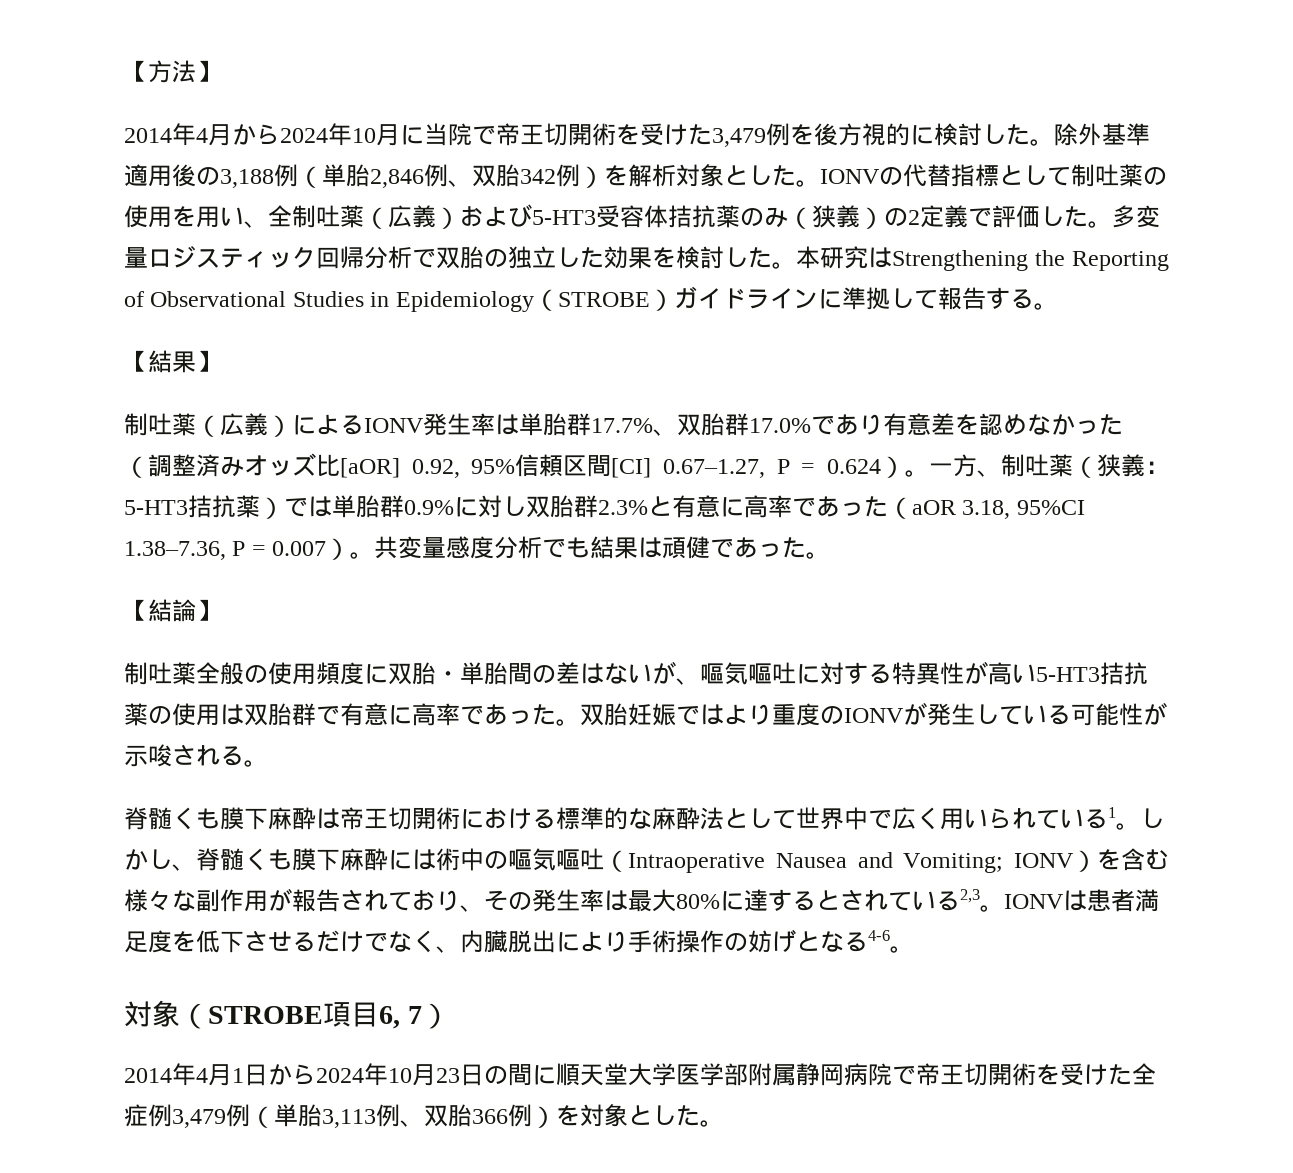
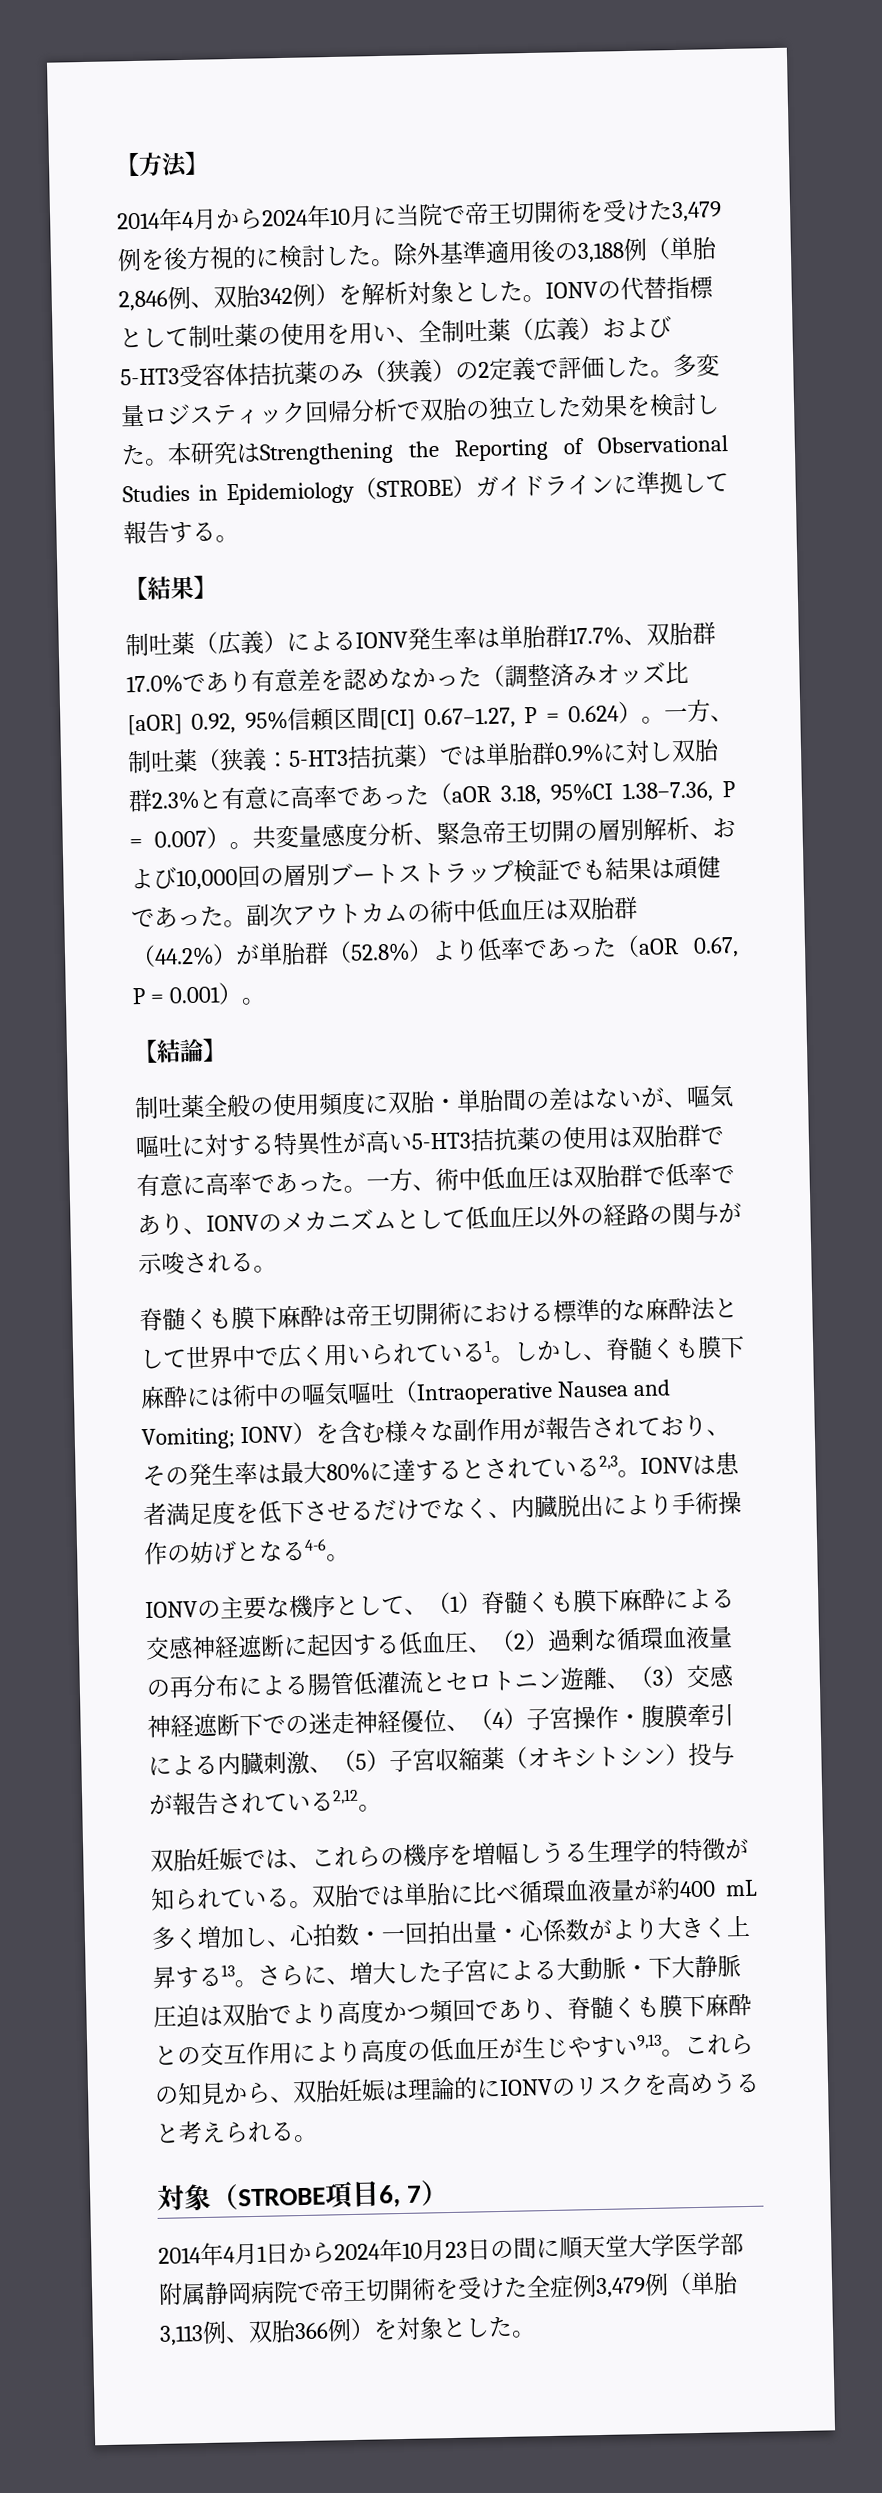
- 共変量感度分析でも結果は頑健であった。
+ 共変量感度分析、緊急帝王切開の層別解析、および10,000回の層別ブートストラップ検証でも結果は頑健であった。副次アウトカムの術中低血圧は双胎群（44.2%）が単胎群（52.8%）より低率であった（aOR 0.67, P = 0.001）。
- 双胎妊娠ではより重度のIONVが発生している可能性が示唆される。
+ 一方、術中低血圧は双胎群で低率であり、IONVのメカニズムとして低血圧以外の経路の関与が示唆される。
+ IONVの主要な機序として、（1）脊髄くも膜下麻酔による交感神経遮断に起因する低血圧、（2）過剰な循環血液量の再分布による腸管低灌流とセロトニン遊離、（3）交感神経遮断下での迷走神経優位、（4）子宮操作・腹膜牽引による内臓刺激、（5）子宮収縮薬（オキシトシン）投与が報告されている2,12。
+ 双胎妊娠では、これらの機序を増幅しうる生理学的特徴が知られている。双胎では単胎に比べ循環血液量が約400 mL多く増加し、心拍数・一回拍出量・心係数がより大きく上昇する13。さらに、増大した子宮による大動脈・下大静脈圧迫は双胎でより高度かつ頻回であり、脊髄くも膜下麻酔との交互作用により高度の低血圧が生じやすい9,13。これらの知見から、双胎妊娠は理論的にIONVのリスクを高めうると考えられる。

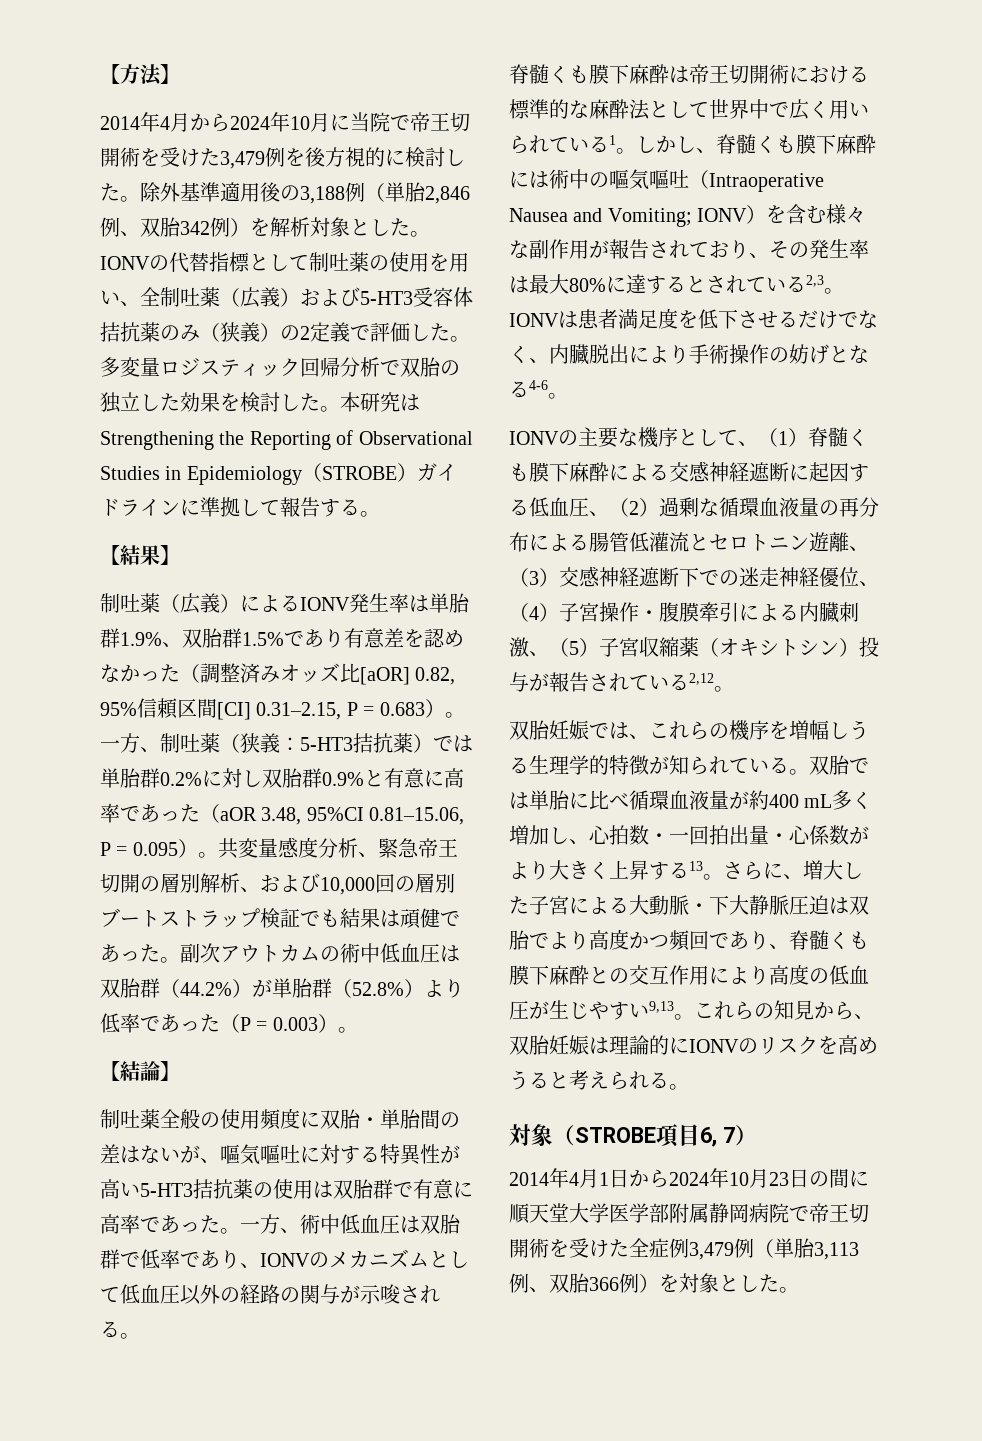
- 制吐薬（広義）によるIONV発生率は単胎群17.7%、双胎群17.0%であり有意差を認めなかった（調整済みオッズ比[aOR] 0.92, 95%信頼区間[CI] 0.67–1.27, P = 0.624）。
+ 制吐薬（広義）によるIONV発生率は単胎群1.9%、双胎群1.5%であり有意差を認めなかった（調整済みオッズ比[aOR] 0.82, 95%信頼区間[CI] 0.31–2.15, P = 0.683）。
- 一方、制吐薬（狭義：5-HT3拮抗薬）では単胎群0.9%に対し双胎群2.3%と有意に高率であった（aOR 3.18, 95%CI 1.38–7.36, P = 0.007）。
+ 一方、制吐薬（狭義：5-HT3拮抗薬）では単胎群0.2%に対し双胎群0.9%と有意に高率であった（aOR 3.48, 95%CI 0.81–15.06, P = 0.095）。
- 副次アウトカムの術中低血圧は双胎群（44.2%）が単胎群（52.8%）より低率であった（aOR 0.67, P = 0.001）。
+ 副次アウトカムの術中低血圧は双胎群（44.2%）が単胎群（52.8%）より低率であった（P = 0.003）。

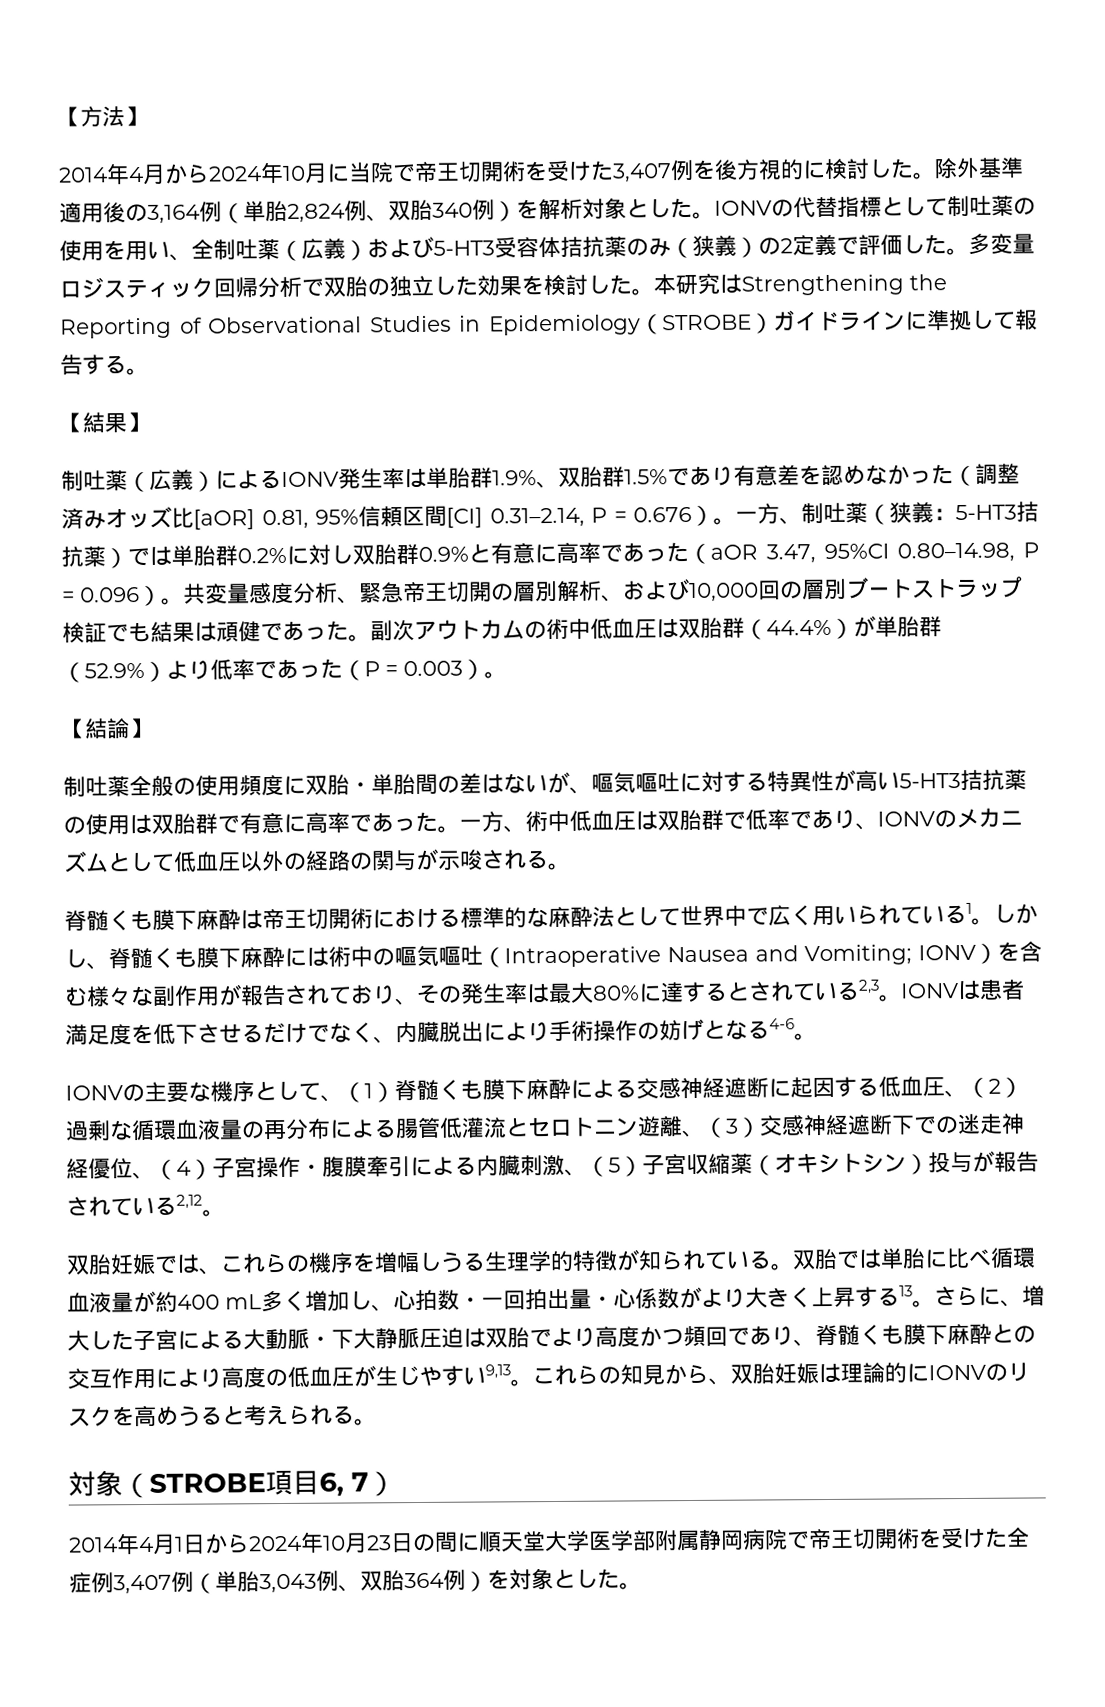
- 2014年4月から2024年10月に当院で帝王切開術を受けた3,479例を後方視的に検討した。
+ 2014年4月から2024年10月に当院で帝王切開術を受けた3,407例を後方視的に検討した。
- 除外基準適用後の3,188例（単胎2,846例、双胎342例）を解析対象とした。
+ 除外基準適用後の3,164例（単胎2,824例、双胎340例）を解析対象とした。
- 制吐薬（広義）によるIONV発生率は単胎群1.9%、双胎群1.5%であり有意差を認めなかった（調整済みオッズ比[aOR] 0.82, 95%信頼区間[CI] 0.31–2.15, P = 0.683）。
+ 制吐薬（広義）によるIONV発生率は単胎群1.9%、双胎群1.5%であり有意差を認めなかった（調整済みオッズ比[aOR] 0.81, 95%信頼区間[CI] 0.31–2.14, P = 0.676）。
- 一方、制吐薬（狭義：5-HT3拮抗薬）では単胎群0.2%に対し双胎群0.9%と有意に高率であった（aOR 3.48, 95%CI 0.81–15.06, P = 0.095）。
+ 一方、制吐薬（狭義：5-HT3拮抗薬）では単胎群0.2%に対し双胎群0.9%と有意に高率であった（aOR 3.47, 95%CI 0.80–14.98, P = 0.096）。
- 副次アウトカムの術中低血圧は双胎群（44.2%）が単胎群（52.8%）より低率であった（P = 0.003）。
+ 副次アウトカムの術中低血圧は双胎群（44.4%）が単胎群（52.9%）より低率であった（P = 0.003）。
- 2014年4月1日から2024年10月23日の間に順天堂大学医学部附属静岡病院で帝王切開術を受けた全症例3,479例（単胎3,113例、双胎366例）を対象とした。
+ 2014年4月1日から2024年10月23日の間に順天堂大学医学部附属静岡病院で帝王切開術を受けた全症例3,407例（単胎3,043例、双胎364例）を対象とした。

